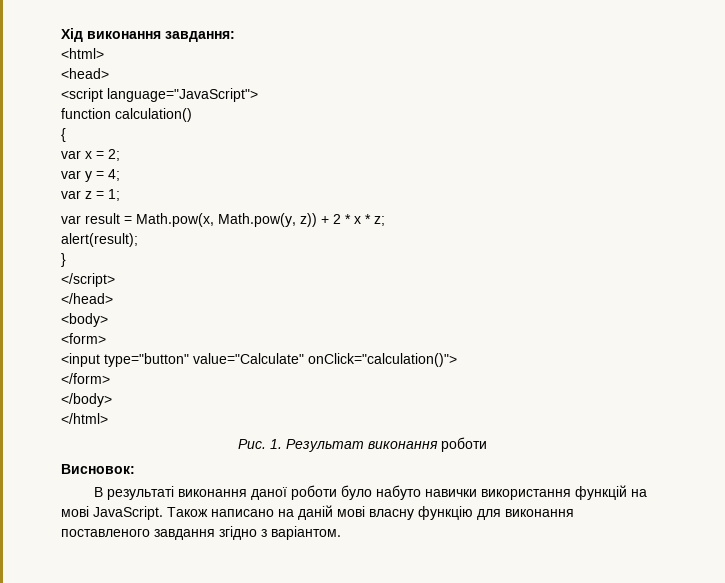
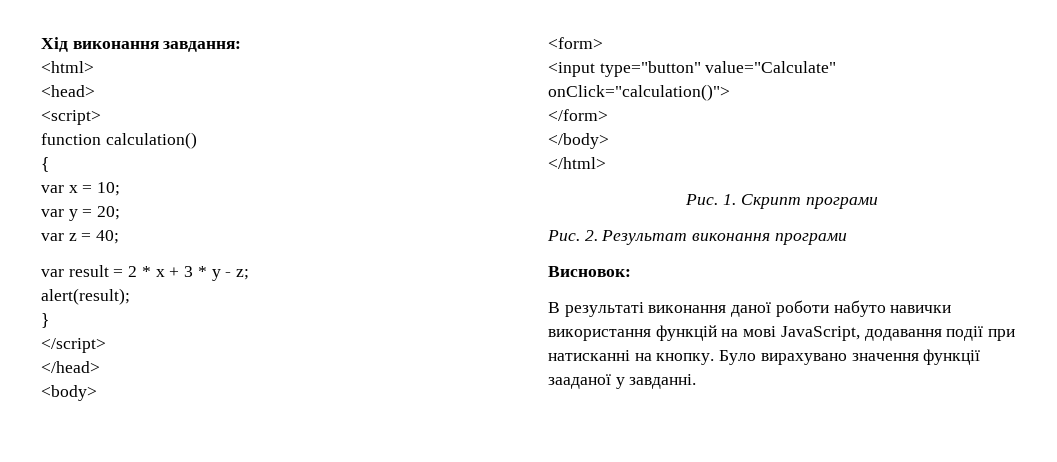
- <script language="JavaScript">
+ <script>
- var x = 2;
+ var x = 10;
- var y = 4;
+ var y = 20;
- var z = 1;
+ var z = 40;
- var result = Math.pow(x, Math.pow(y, z)) + 2 * x * z;
+ var result = 2 * x + 3 * y - z;
- Рис. 1. Результат виконання роботи
+ Рис. 1. Скрипт програми
+ Рис. 2. Результат виконання програми
- В результаті виконання даної роботи було набуто навички використання функцій на мові JavaScript. Також написано на даній мові власну функцію для виконання поставленого завдання згідно з варіантом.
+ В результаті виконання даної роботи набуто навички використання функцій на мові JavaScript, додавання події при натисканні на кнопку. Було вирахувано значення функції зааданої у завданні.

